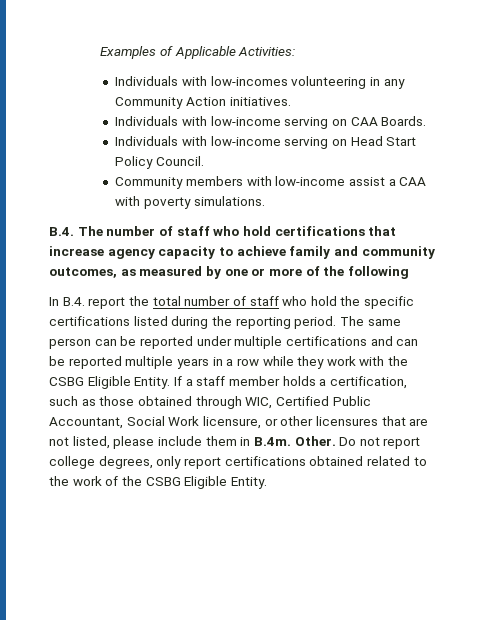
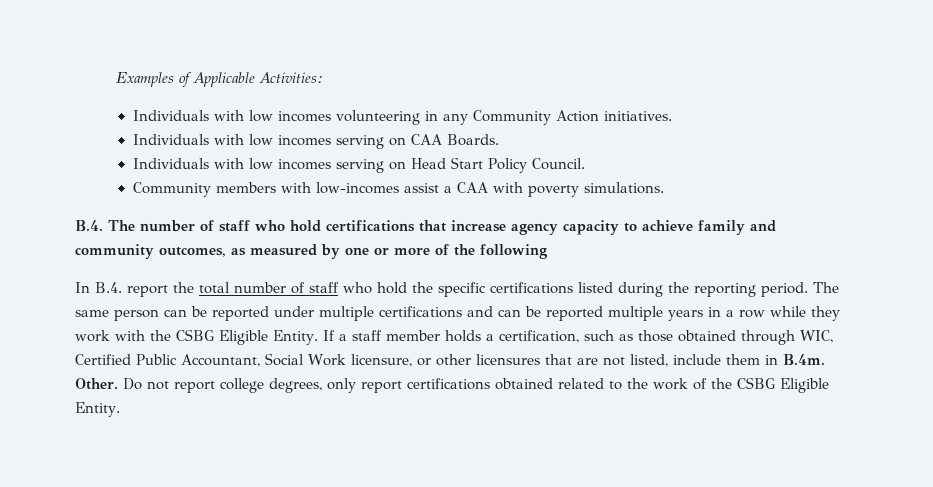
- Individuals with low-incomes volunteering in any Community Action initiatives.
+ Individuals with low incomes volunteering in any Community Action initiatives.
- Individuals with low-income serving on CAA Boards.
+ Individuals with low incomes serving on CAA Boards.
- Individuals with low-income serving on Head Start Policy Council.
+ Individuals with low incomes serving on Head Start Policy Council.
- Community members with low-income assist a CAA with poverty simulations.
+ Community members with low-incomes assist a CAA with poverty simulations.
- If a staff member holds a certification, such as those obtained through WIC, Certified Public Accountant, Social Work licensure, or other licensures that are not listed, please include them in B.4m. Other.
+ If a staff member holds a certification, such as those obtained through WIC, Certified Public Accountant, Social Work licensure, or other licensures that are not listed, include them in B.4m. Other.

